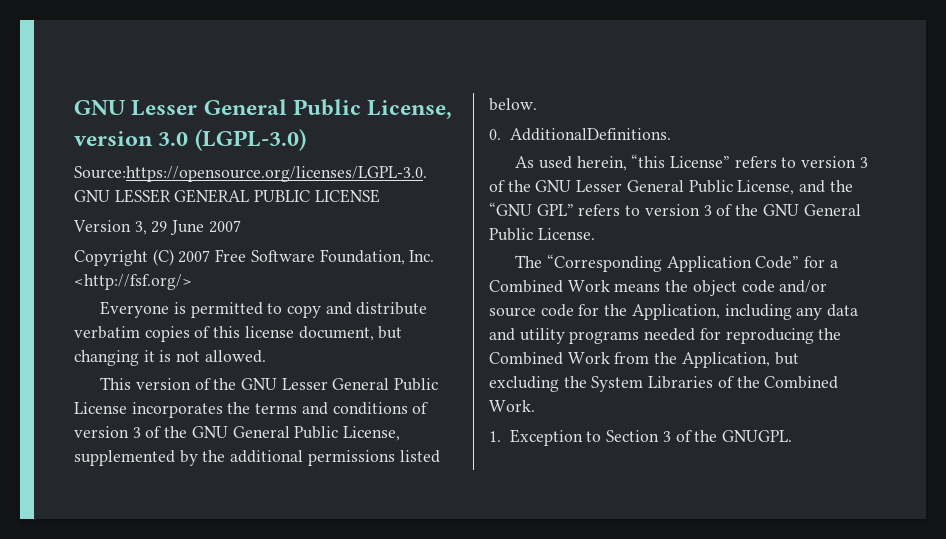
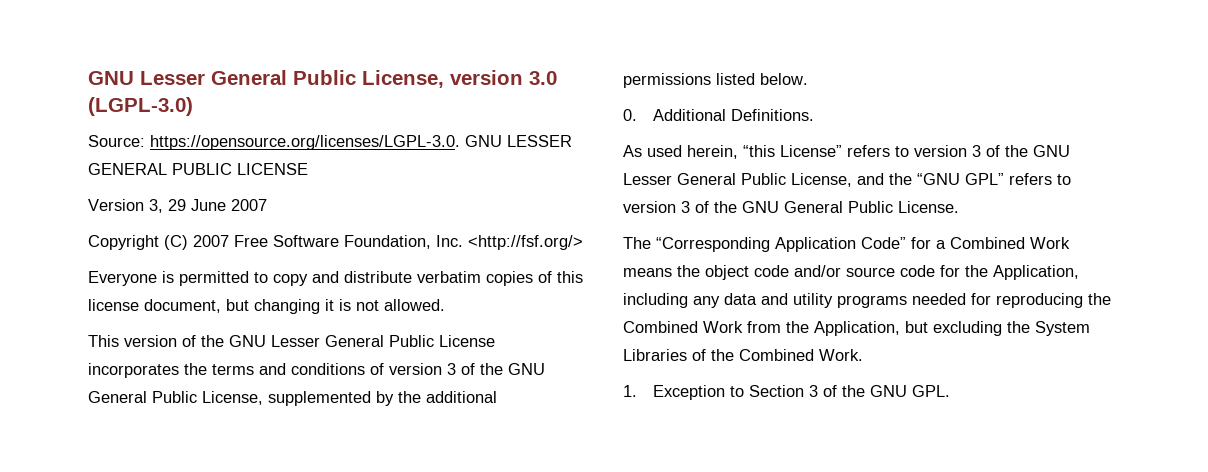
- Source:https://opensource.org/licenses/LGPL-3.0. GNU LESSER GENERAL PUBLIC LICENSE
+ Source: https://opensource.org/licenses/LGPL-3.0. GNU LESSER GENERAL PUBLIC LICENSE
- 0. AdditionalDefinitions.
+ 0. Additional Definitions.
- 1. Exception to Section 3 of the GNUGPL.
+ 1. Exception to Section 3 of the GNU GPL.

